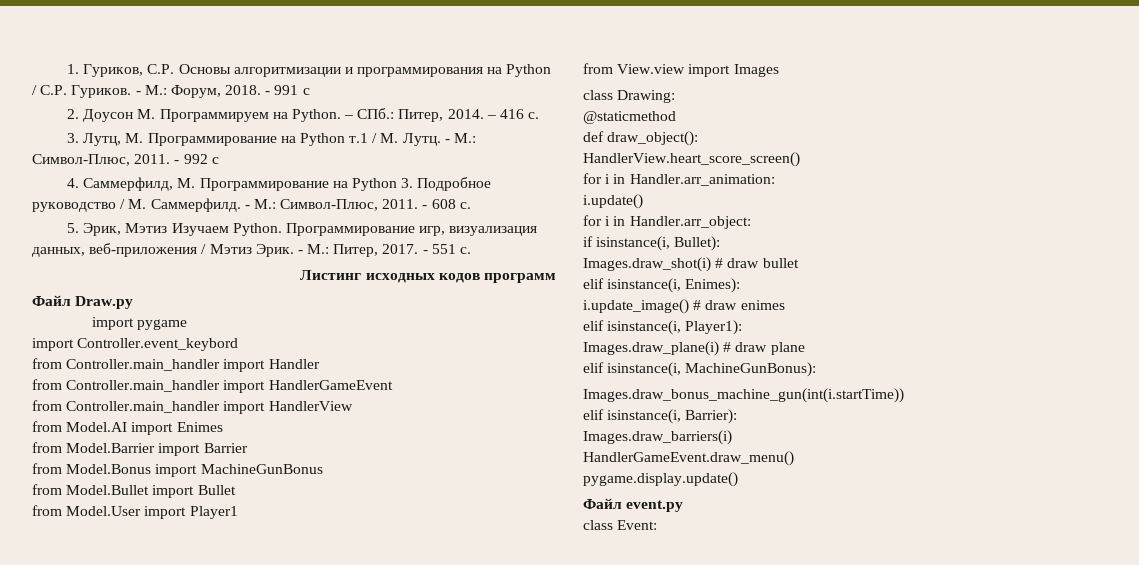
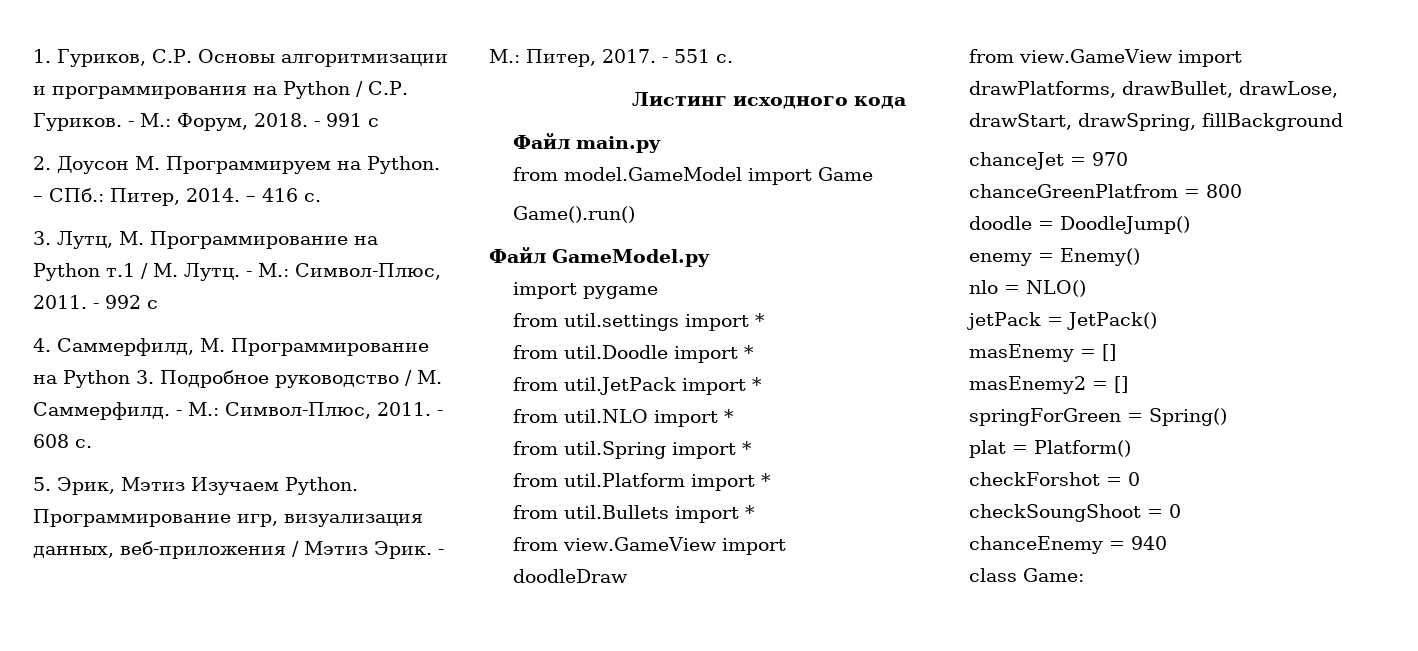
- Листинг исходных кодов программ
- Файл Draw.py
+ Листинг исходного кода
+ Файл main.py
+ from model.GameModel import Game
+ Game().run()
+ Файл GameModel.py
  import pygame
- import Controller.event_keybord
- from Controller.main_handler import Handler
- from Controller.main_handler import HandlerGameEvent
- from Controller.main_handler import HandlerView
- from Model.AI import Enimes
- from Model.Barrier import Barrier
- from Model.Bonus import MachineGunBonus
- from Model.Bullet import Bullet
- from Model.User import Player1
- from View.view import Images
- class Drawing:
- @staticmethod
- def draw_object():
- HandlerView.heart_score_screen()
- for i in Handler.arr_animation:
- i.update()
- for i in Handler.arr_object:
- if isinstance(i, Bullet):
- Images.draw_shot(i) # draw bullet
- elif isinstance(i, Enimes):
- i.update_image() # draw enimes
- elif isinstance(i, Player1):
- Images.draw_plane(i) # draw plane
- elif isinstance(i, MachineGunBonus):
- Images.draw_bonus_machine_gun(int(i.startTime))
- elif isinstance(i, Barrier):
- Images.draw_barriers(i)
- HandlerGameEvent.draw_menu()
- pygame.display.update()
- Файл event.py
- class Event:
+ from util.settings import *
+ from util.Doodle import *
+ from util.JetPack import *
+ from util.NLO import *
+ from util.Spring import *
+ from util.Platform import *
+ from util.Bullets import *
+ from view.GameView import doodleDraw
+ from view.GameView import drawPlatforms, drawBullet, drawLose, drawStart, drawSpring, fillBackground
+ chanceJet = 970
+ chanceGreenPlatfrom = 800
+ doodle = DoodleJump()
+ enemy = Enemy()
+ nlo = NLO()
+ jetPack = JetPack()
+ masEnemy = []
+ masEnemy2 = []
+ springForGreen = Spring()
+ plat = Platform()
+ checkForshot = 0
+ checkSoungShoot = 0
+ chanceEnemy = 940
+ class Game:

